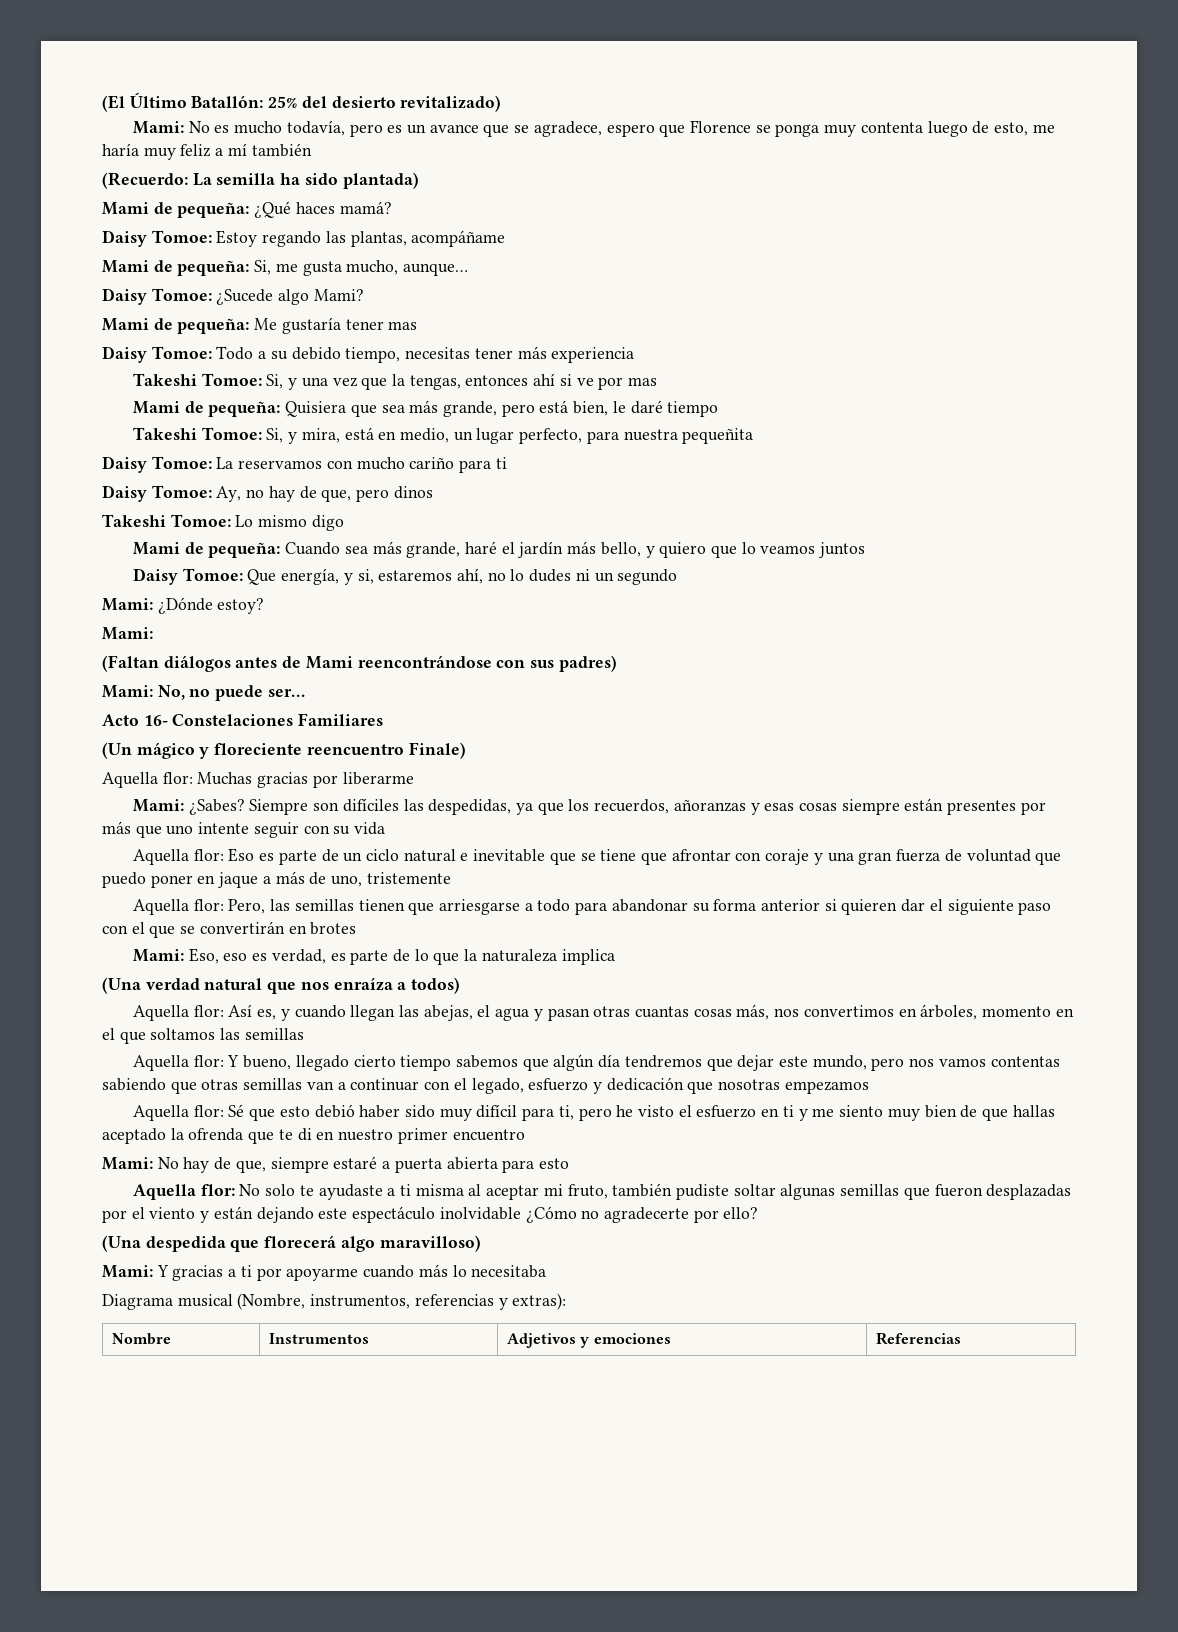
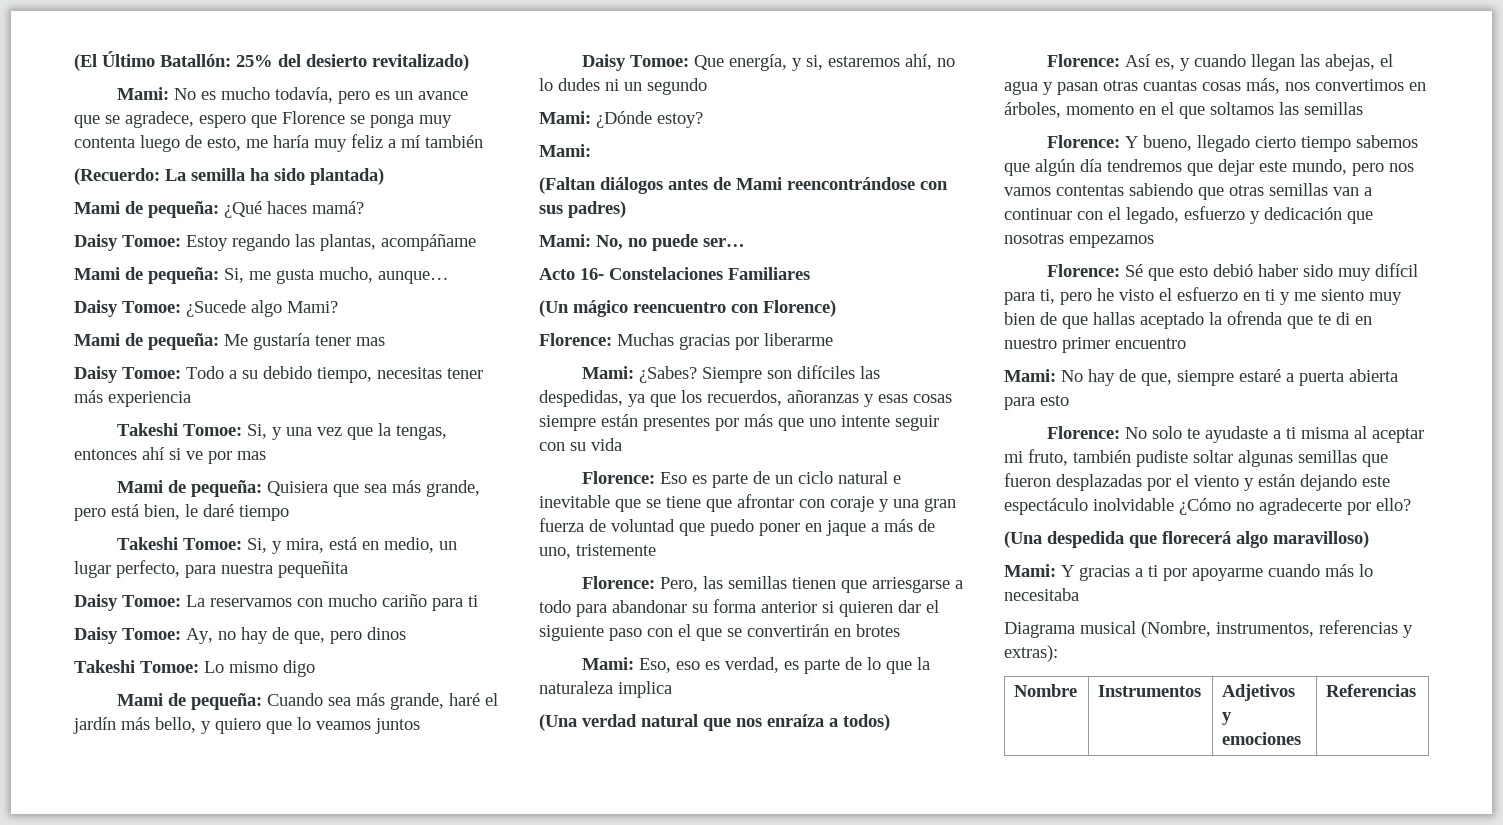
- (Un mágico y floreciente reencuentro Finale)
- Aquella flor: Muchas gracias por liberarme
+ (Un mágico reencuentro con Florence)
+ Florence: Muchas gracias por liberarme
- Aquella flor: Eso es parte de un ciclo natural e inevitable que se tiene que afrontar con coraje y una gran fuerza de voluntad que puedo poner en jaque a más de uno, tristemente
+ Florence: Eso es parte de un ciclo natural e inevitable que se tiene que afrontar con coraje y una gran fuerza de voluntad que puedo poner en jaque a más de uno, tristemente
- Aquella flor: Pero, las semillas tienen que arriesgarse a todo para abandonar su forma anterior si quieren dar el siguiente paso con el que se convertirán en brotes
+ Florence: Pero, las semillas tienen que arriesgarse a todo para abandonar su forma anterior si quieren dar el siguiente paso con el que se convertirán en brotes
- Aquella flor: Así es, y cuando llegan las abejas, el agua y pasan otras cuantas cosas más, nos convertimos en árboles, momento en el que soltamos las semillas
+ Florence: Así es, y cuando llegan las abejas, el agua y pasan otras cuantas cosas más, nos convertimos en árboles, momento en el que soltamos las semillas
- Aquella flor: Y bueno, llegado cierto tiempo sabemos que algún día tendremos que dejar este mundo, pero nos vamos contentas sabiendo que otras semillas van a continuar con el legado, esfuerzo y dedicación que nosotras empezamos
+ Florence: Y bueno, llegado cierto tiempo sabemos que algún día tendremos que dejar este mundo, pero nos vamos contentas sabiendo que otras semillas van a continuar con el legado, esfuerzo y dedicación que nosotras empezamos
- Aquella flor: Sé que esto debió haber sido muy difícil para ti, pero he visto el esfuerzo en ti y me siento muy bien de que hallas aceptado la ofrenda que te di en nuestro primer encuentro
+ Florence: Sé que esto debió haber sido muy difícil para ti, pero he visto el esfuerzo en ti y me siento muy bien de que hallas aceptado la ofrenda que te di en nuestro primer encuentro
- Aquella flor: No solo te ayudaste a ti misma al aceptar mi fruto, también pudiste soltar algunas semillas que fueron desplazadas por el viento y están dejando este espectáculo inolvidable ¿Cómo no agradecerte por ello?
+ Florence: No solo te ayudaste a ti misma al aceptar mi fruto, también pudiste soltar algunas semillas que fueron desplazadas por el viento y están dejando este espectáculo inolvidable ¿Cómo no agradecerte por ello?

